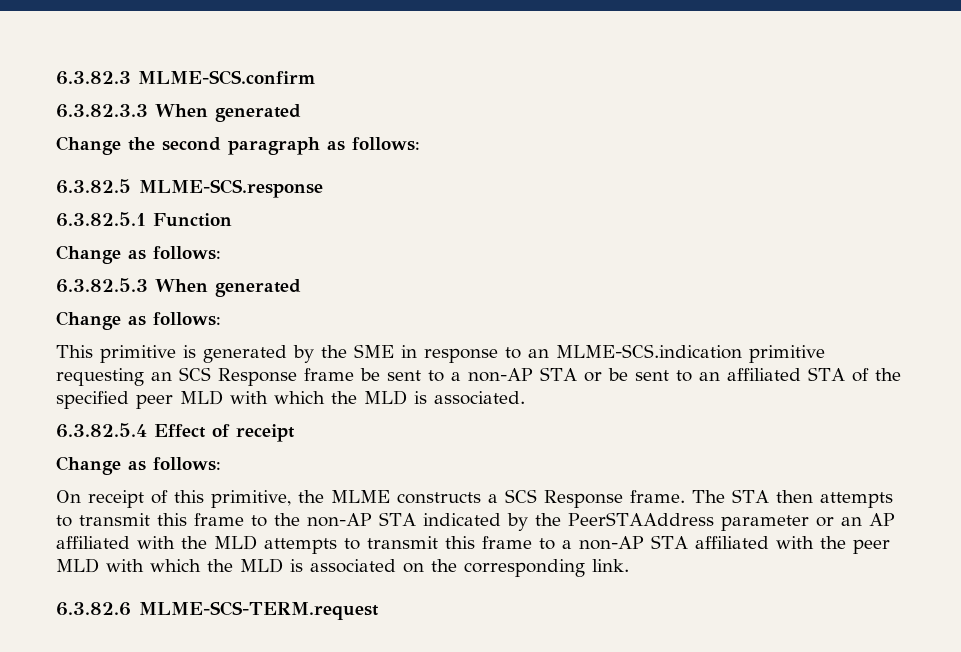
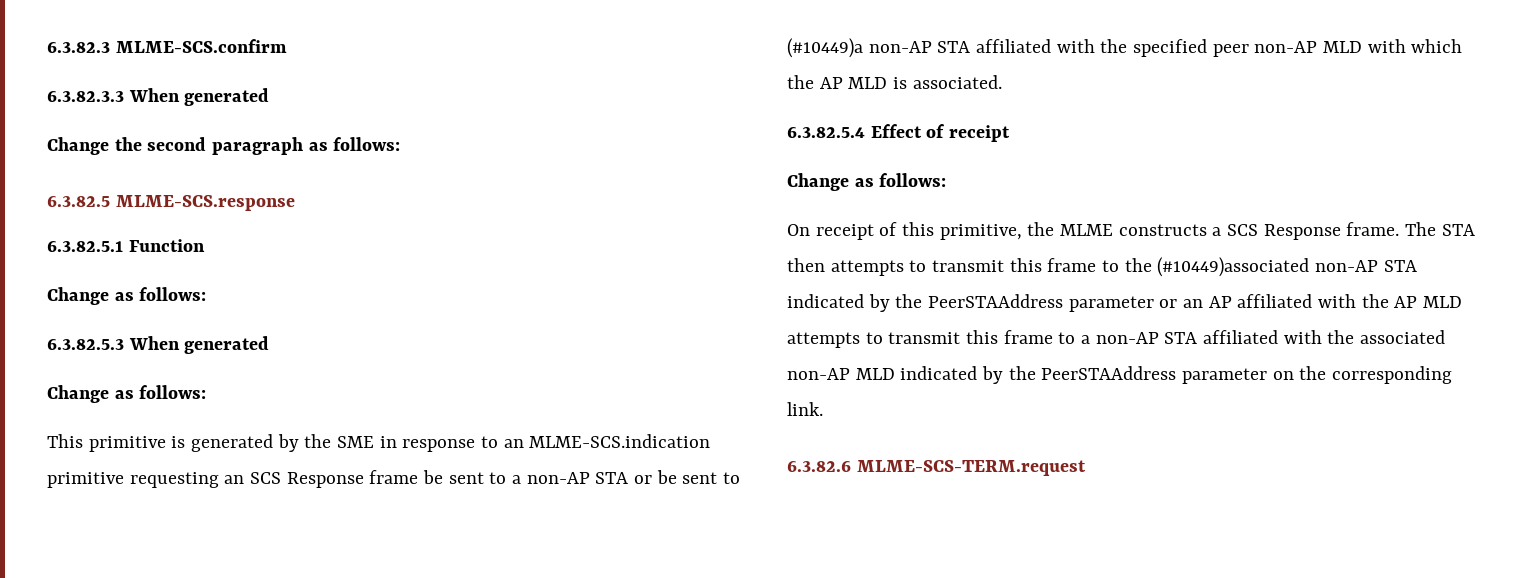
- This primitive is generated by the SME in response to an MLME-SCS.indication primitive requesting an SCS Response frame be sent to a non-AP STA or be sent to an affiliated STA of the specified peer MLD with which the MLD is associated.
+ This primitive is generated by the SME in response to an MLME-SCS.indication primitive requesting an SCS Response frame be sent to a non-AP STA or be sent to (#10449)a non-AP STA affiliated with the specified peer non-AP MLD with which the AP MLD is associated.
- The STA then attempts to transmit this frame to the non-AP STA indicated by the PeerSTAAddress parameter or an AP affiliated with the MLD attempts to transmit this frame to a non-AP STA affiliated with the peer MLD with which the MLD is associated on the corresponding link.
+ The STA then attempts to transmit this frame to the (#10449)associated non-AP STA indicated by the PeerSTAAddress parameter or an AP affiliated with the AP MLD attempts to transmit this frame to a non-AP STA affiliated with the associated non-AP MLD indicated by the PeerSTAAddress parameter on the corresponding link.

